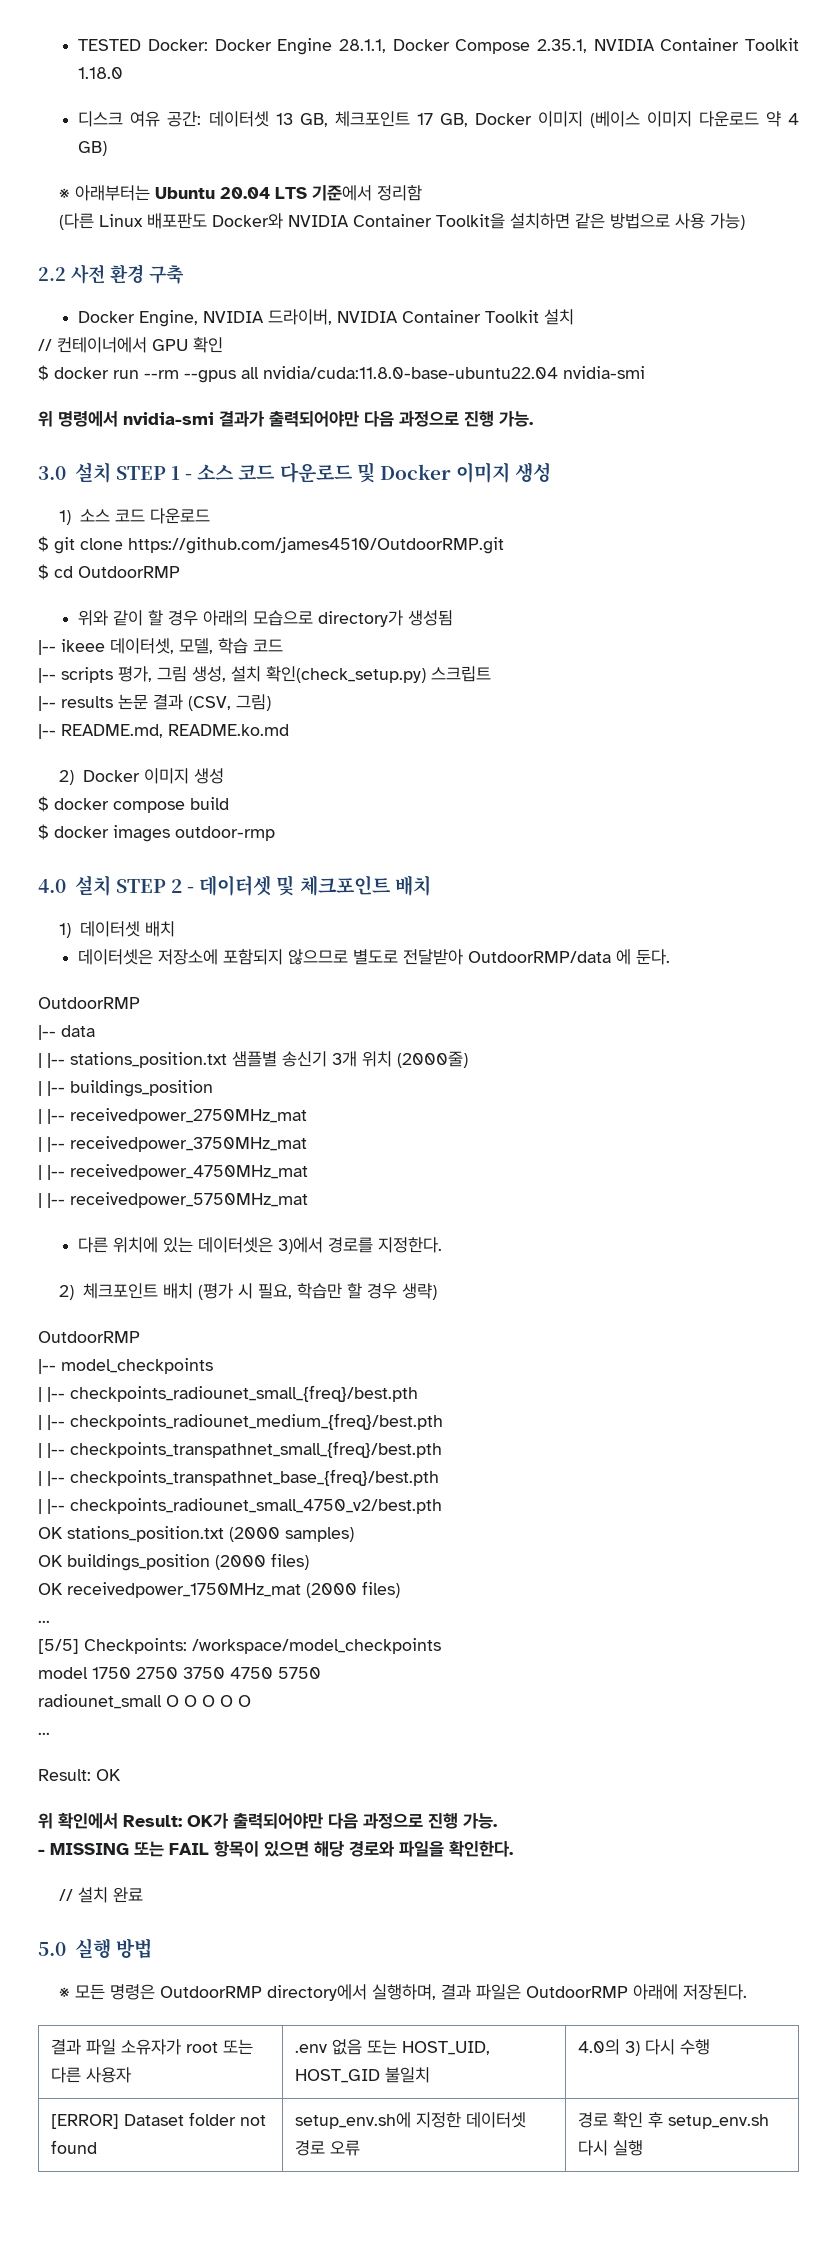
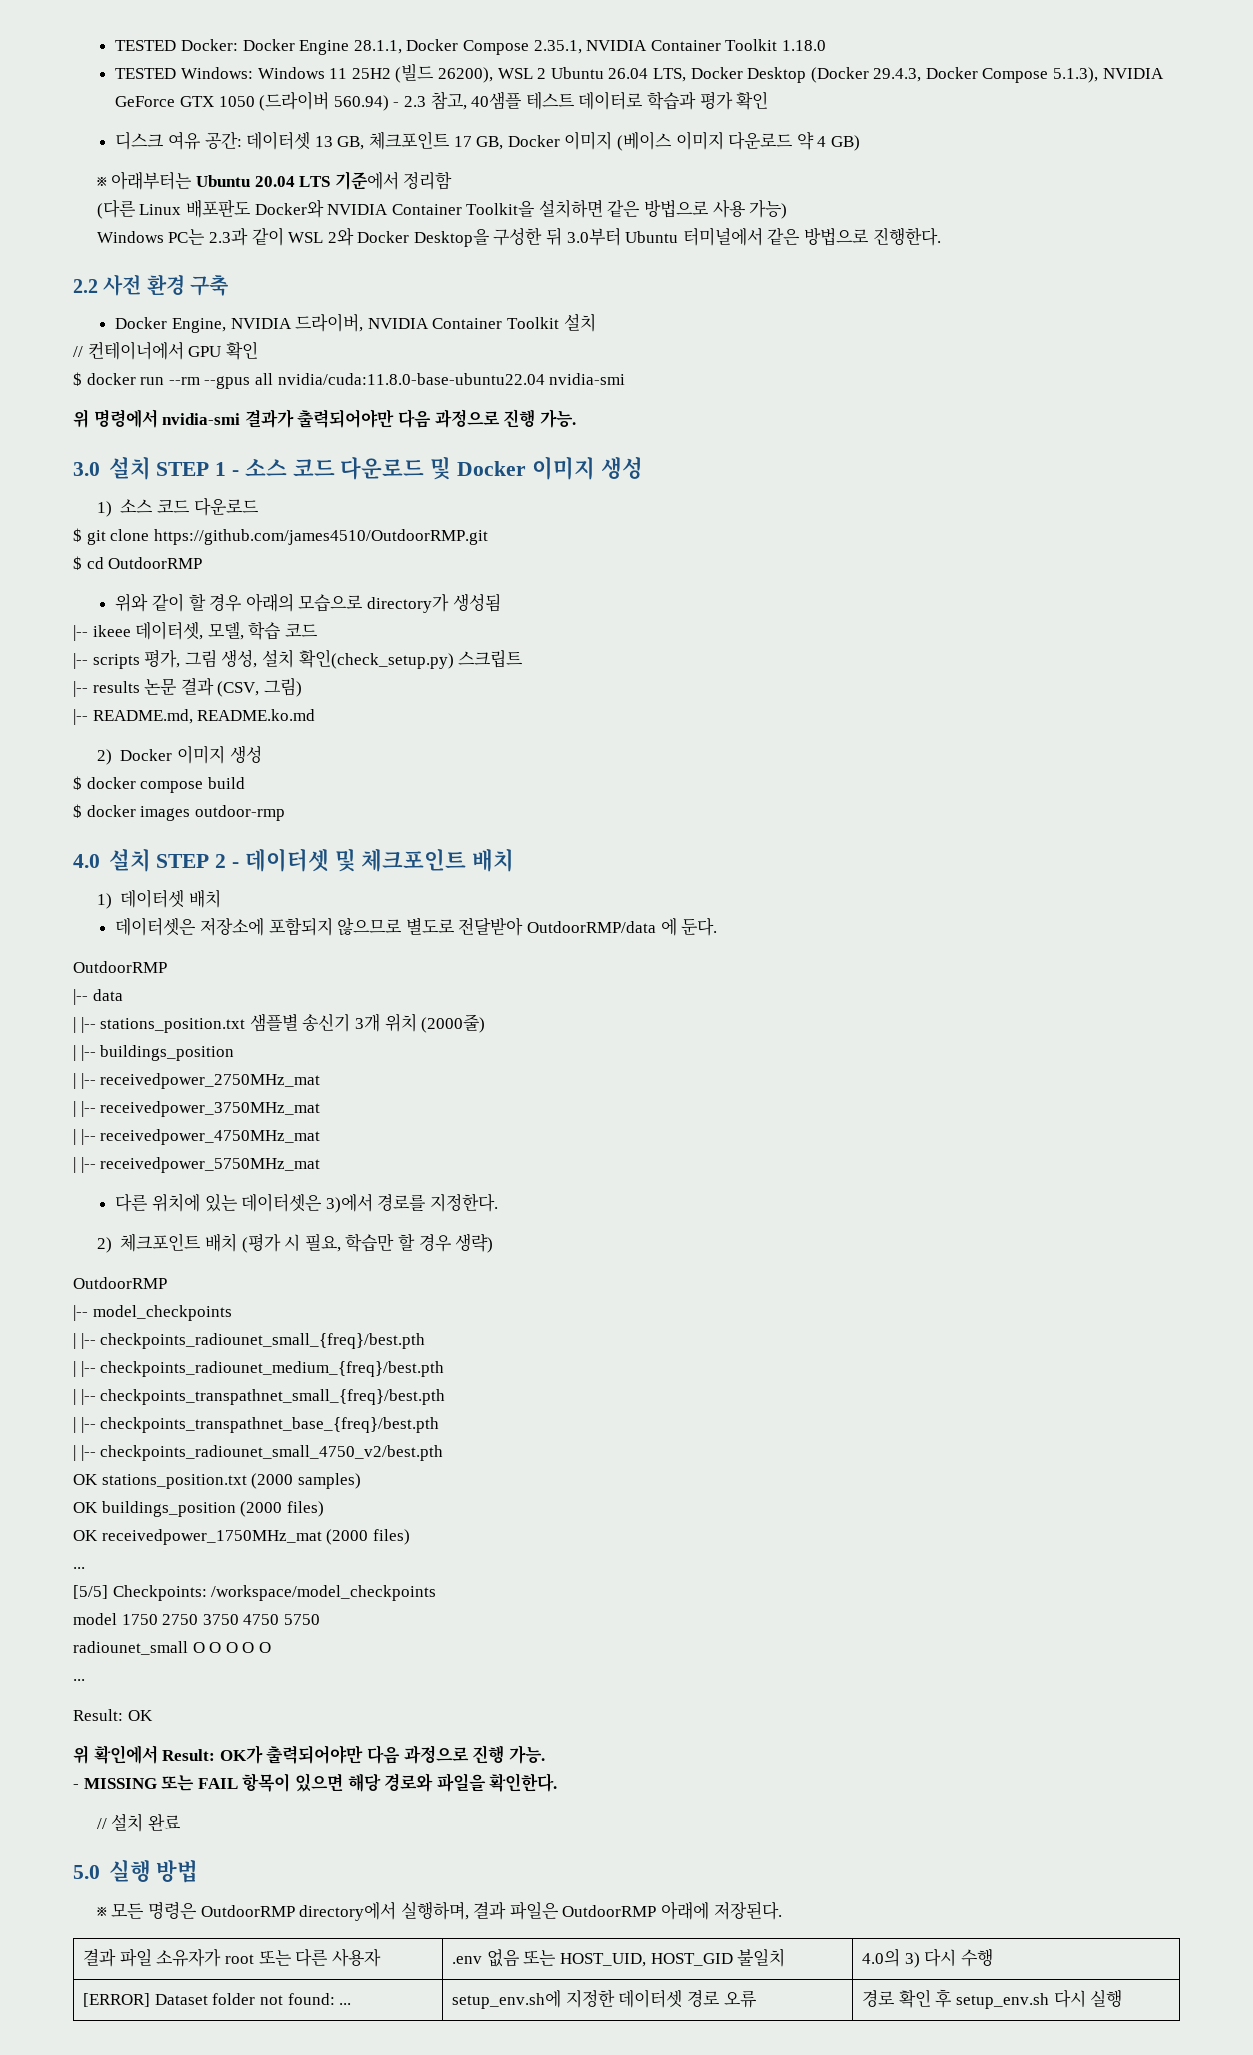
+ TESTED Windows: Windows 11 25H2 (빌드 26200), WSL 2 Ubuntu 26.04 LTS, Docker Desktop (Docker 29.4.3, Docker Compose 5.1.3), NVIDIA GeForce GTX 1050 (드라이버 560.94) - 2.3 참고, 40샘플 테스트 데이터로 학습과 평가 확인
+ Windows PC는 2.3과 같이 WSL 2와 Docker Desktop을 구성한 뒤 3.0부터 Ubuntu 터미널에서 같은 방법으로 진행한다.
- [ERROR] Dataset folder not found | setup_env.sh에 지정한 데이터셋 경로 오류 | 경로 확인 후 setup_env.sh 다시 실행
+ [ERROR] Dataset folder not found: ... | setup_env.sh에 지정한 데이터셋 경로 오류 | 경로 확인 후 setup_env.sh 다시 실행

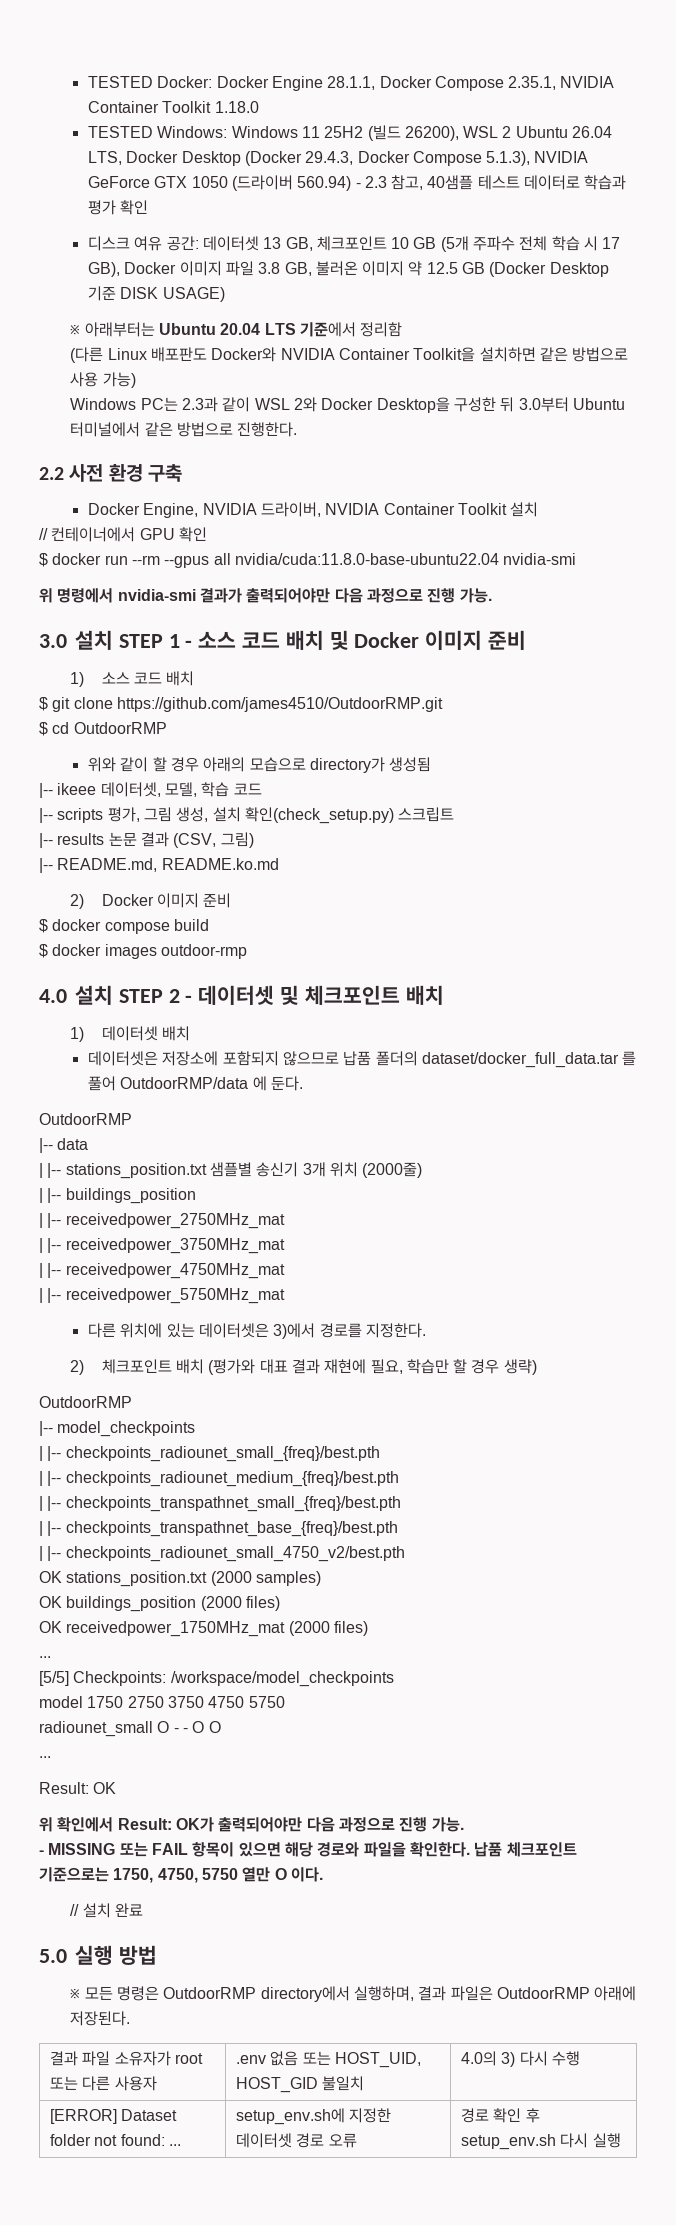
- 디스크 여유 공간: 데이터셋 13 GB, 체크포인트 17 GB, Docker 이미지 (베이스 이미지 다운로드 약 4 GB)
+ 디스크 여유 공간: 데이터셋 13 GB, 체크포인트 10 GB (5개 주파수 전체 학습 시 17 GB), Docker 이미지 파일 3.8 GB, 불러온 이미지 약 12.5 GB (Docker Desktop 기준 DISK USAGE)
- 3.0 설치 STEP 1 - 소스 코드 다운로드 및 Docker 이미지 생성
+ 3.0 설치 STEP 1 - 소스 코드 배치 및 Docker 이미지 준비
- 1) 소스 코드 다운로드
+ 1) 소스 코드 배치
- 2) Docker 이미지 생성
+ 2) Docker 이미지 준비
- 데이터셋은 저장소에 포함되지 않으므로 별도로 전달받아 OutdoorRMP/data 에 둔다.
+ 데이터셋은 저장소에 포함되지 않으므로 납품 폴더의 dataset/docker_full_data.tar 를 풀어 OutdoorRMP/data 에 둔다.
- 2) 체크포인트 배치 (평가 시 필요, 학습만 할 경우 생략)
+ 2) 체크포인트 배치 (평가와 대표 결과 재현에 필요, 학습만 할 경우 생략)
- radiounet_small O O O O O
+ radiounet_small O - - O O
+ 납품 체크포인트 기준으로는 1750, 4750, 5750 열만 O 이다.

